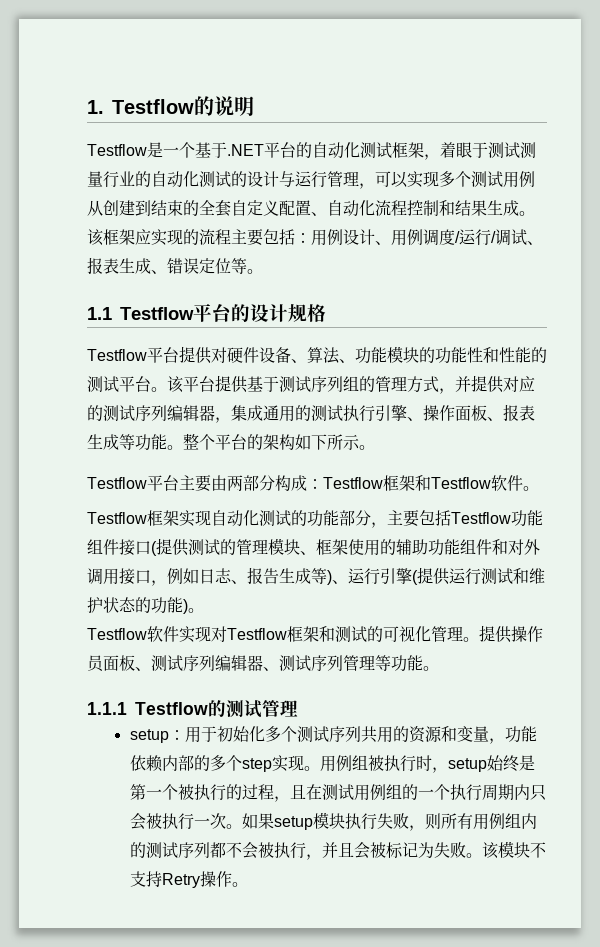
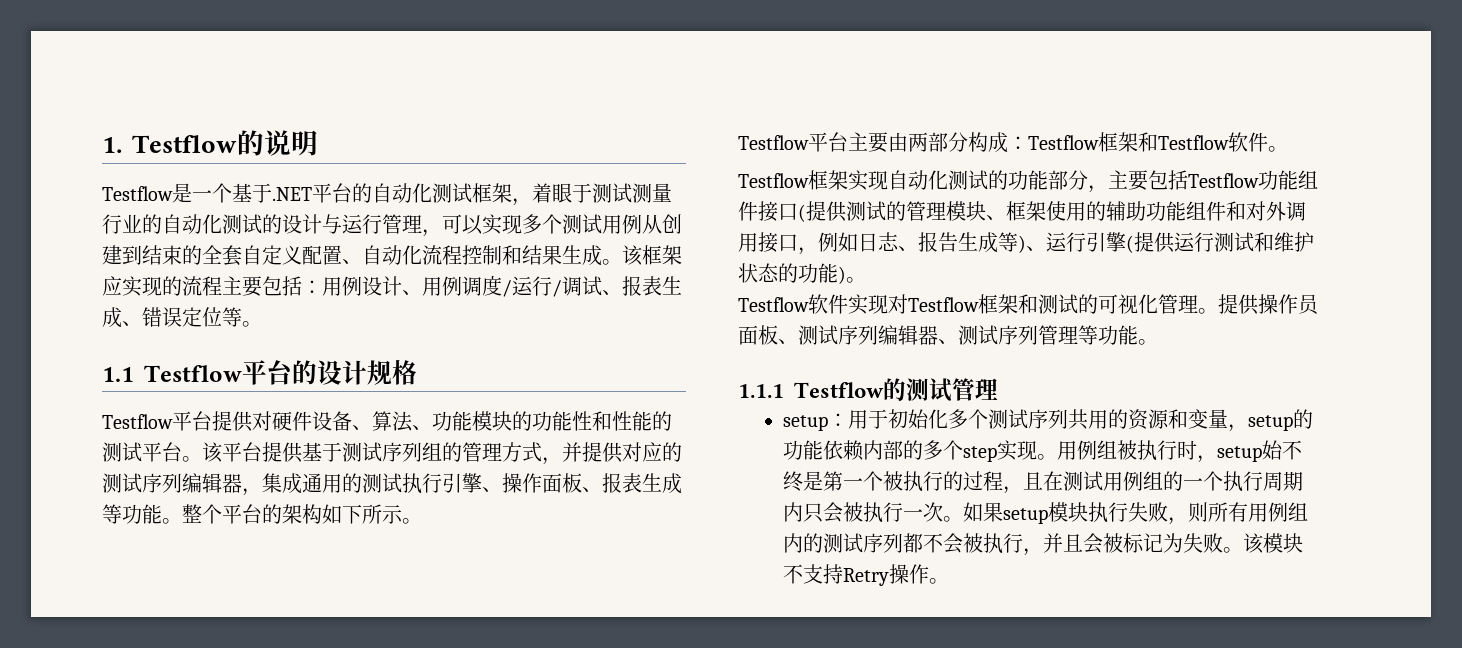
- setup：用于初始化多个测试序列共用的资源和变量，功能依赖内部的多个step实现。
+ setup：用于初始化多个测试序列共用的资源和变量，setup的功能依赖内部的多个step实现。
- 用例组被执行时，setup始终是第一个被执行的过程，且在测试用例组的一个执行周期内只会被执行一次。
+ 用例组被执行时，setup始不终是第一个被执行的过程，且在测试用例组的一个执行周期内只会被执行一次。

